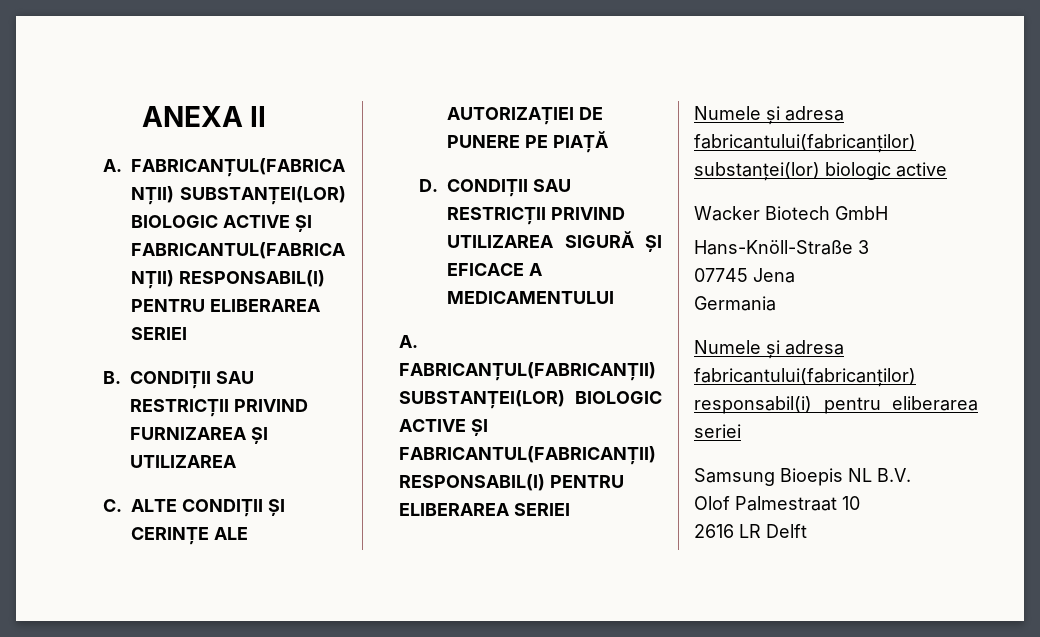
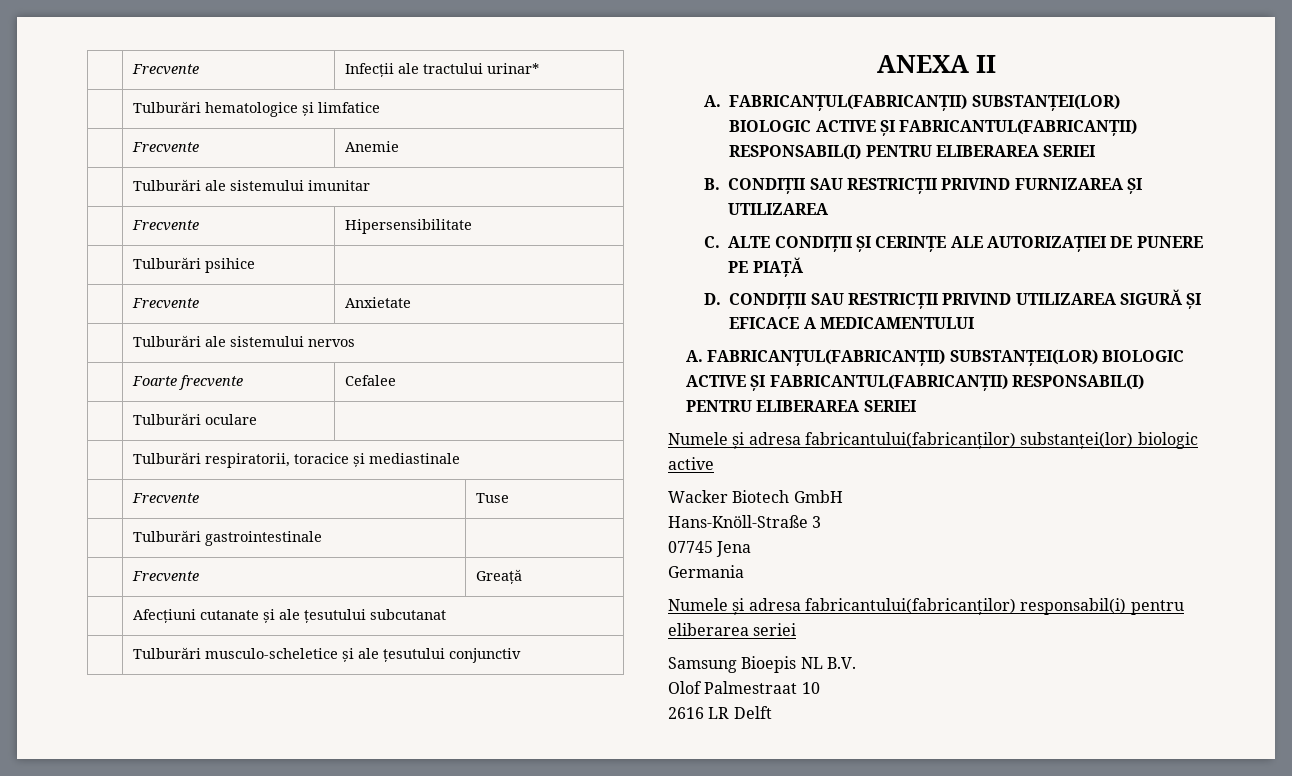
+ | Frecvente | Infecții ale tractului urinar*
+ | Tulburări hematologice și limfatice
+ | Frecvente | Anemie
+ | Tulburări ale sistemului imunitar
+ | Frecvente | Hipersensibilitate
+ | Tulburări psihice |
+ | Frecvente | Anxietate
+ | Tulburări ale sistemului nervos
+ | Foarte frecvente | Cefalee
+ | Tulburări oculare |
+ | Tulburări respiratorii, toracice și mediastinale
+ | Frecvente | Tuse
+ | Tulburări gastrointestinale |
+ | Frecvente | Greață
+ | Afecțiuni cutanate și ale țesutului subcutanat
+ | Tulburări musculo-scheletice și ale țesutului conjunctiv

